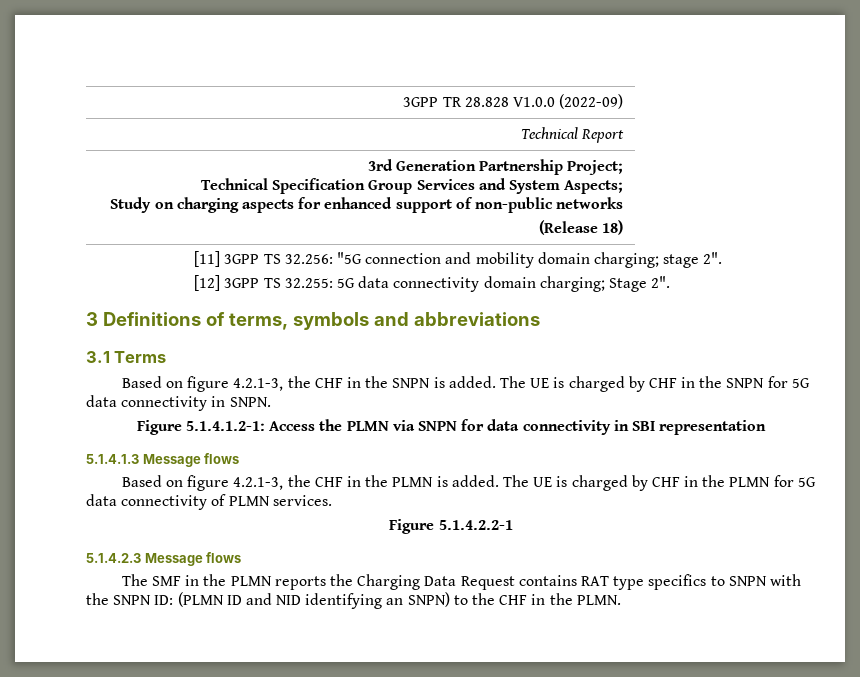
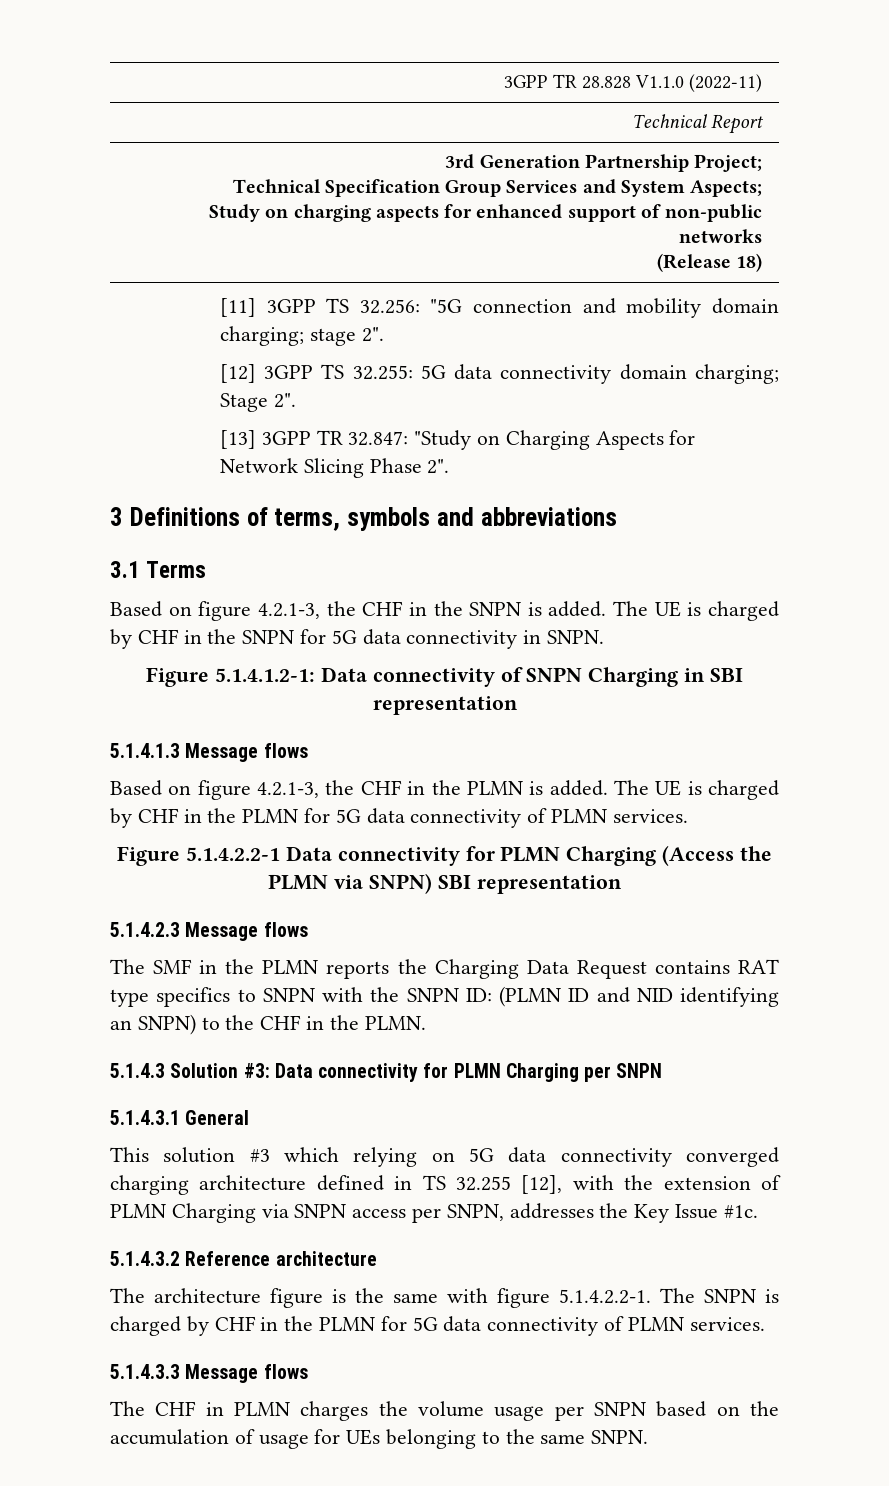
- 3GPP TR 28.828 V1.0.0 (2022-09)
+ 3GPP TR 28.828 V1.1.0 (2022-11)
+ [13] 3GPP TR 32.847: "Study on Charging Aspects for Network Slicing Phase 2".
- Figure 5.1.4.1.2-1: Access the PLMN via SNPN for data connectivity in SBI representation
+ Figure 5.1.4.1.2-1: Data connectivity of SNPN Charging in SBI representation
- Figure 5.1.4.2.2-1
+ Figure 5.1.4.2.2-1 Data connectivity for PLMN Charging (Access the PLMN via SNPN) SBI representation
+ 5.1.4.3 Solution #3: Data connectivity for PLMN Charging per SNPN
+ 5.1.4.3.1 General
+ This solution #3 which relying on 5G data connectivity converged charging architecture defined in TS 32.255 [12], with the extension of PLMN Charging via SNPN access per SNPN, addresses the Key Issue #1c.
+ 5.1.4.3.2 Reference architecture
+ The architecture figure is the same with figure 5.1.4.2.2-1. The SNPN is charged by CHF in the PLMN for 5G data connectivity of PLMN services.
+ 5.1.4.3.3 Message flows
+ The CHF in PLMN charges the volume usage per SNPN based on the accumulation of usage for UEs belonging to the same SNPN.

